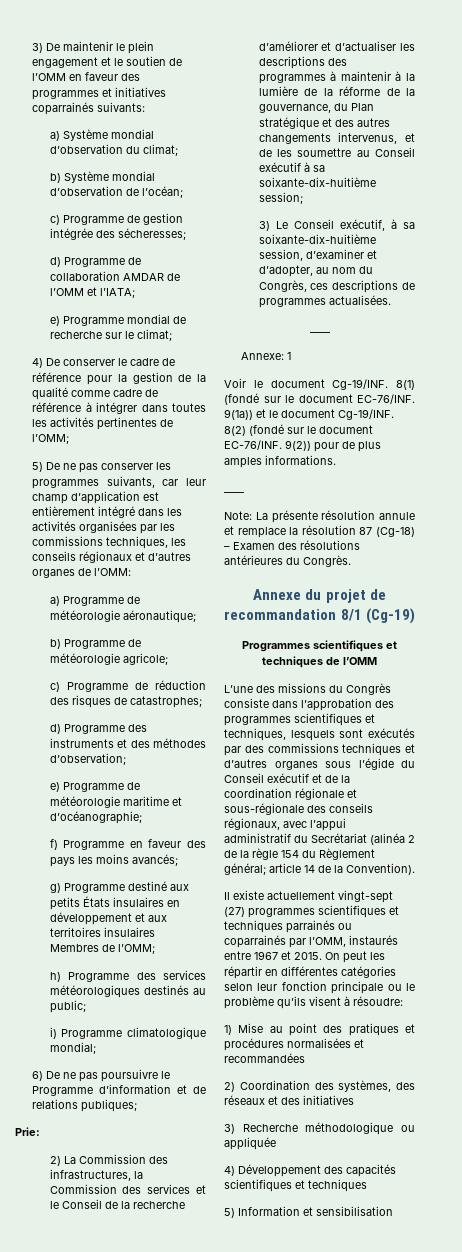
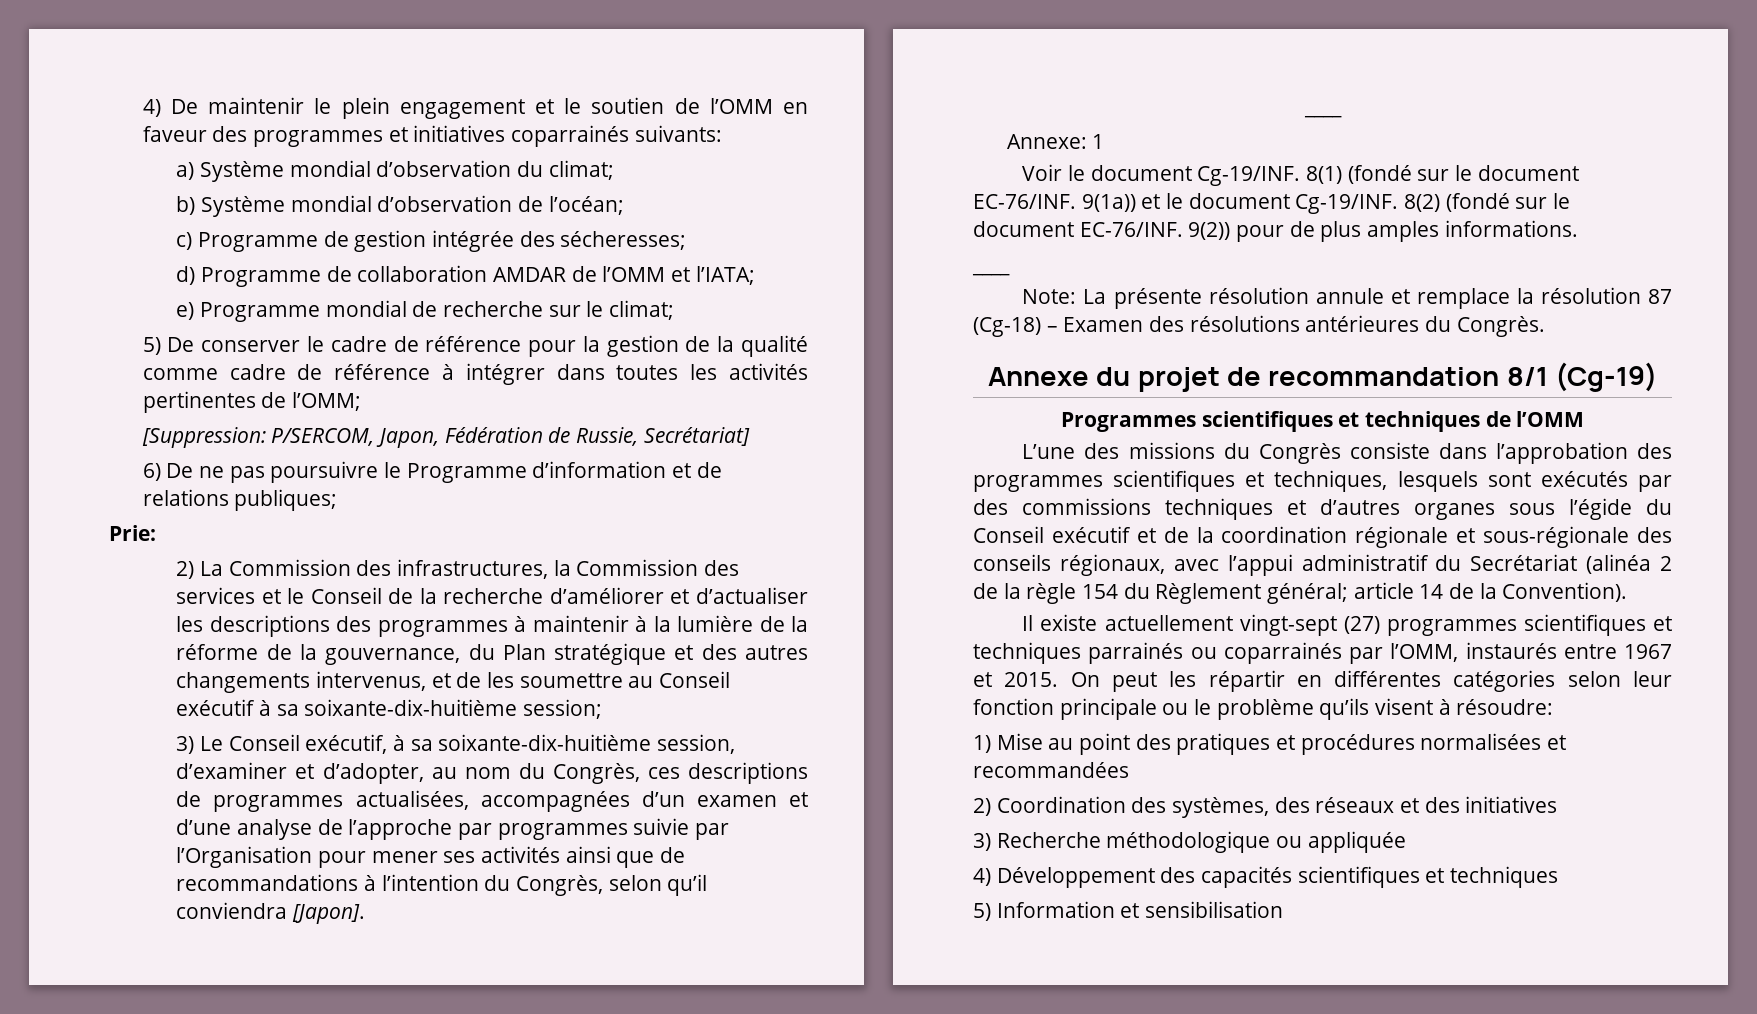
- 3) De maintenir le plein engagement et le soutien de l’OMM en faveur des programmes et initiatives coparrainés suivants:
+ 4) De maintenir le plein engagement et le soutien de l’OMM en faveur des programmes et initiatives coparrainés suivants:
- 4) De conserver le cadre de référence pour la gestion de la qualité comme cadre de référence à intégrer dans toutes les activités pertinentes de l’OMM;
+ 5) De conserver le cadre de référence pour la gestion de la qualité comme cadre de référence à intégrer dans toutes les activités pertinentes de l’OMM;
- 5) De ne pas conserver les programmes suivants, car leur champ d’application est entièrement intégré dans les activités organisées par les commissions techniques, les conseils régionaux et d’autres organes de l’OMM:
- a) Programme de météorologie aéronautique;
- b) Programme de météorologie agricole;
- c) Programme de réduction des risques de catastrophes;
- d) Programme des instruments et des méthodes d’observation;
- e) Programme de météorologie maritime et d’océanographie;
- f) Programme en faveur des pays les moins avancés;
- g) Programme destiné aux petits États insulaires en développement et aux territoires insulaires Membres de l’OMM;
- h) Programme des services météorologiques destinés au public;
- i) Programme climatologique mondial;
+ [Suppression: P/SERCOM, Japon, Fédération de Russie, Secrétariat]
- 3) Le Conseil exécutif, à sa soixante-dix-huitième session, d’examiner et d’adopter, au nom du Congrès, ces descriptions de programmes actualisées.
+ 3) Le Conseil exécutif, à sa soixante-dix-huitième session, d’examiner et d’adopter, au nom du Congrès, ces descriptions de programmes actualisées, accompagnées d’un examen et d’une analyse de l’approche par programmes suivie par l’Organisation pour mener ses activités ainsi que de recommandations à l’intention du Congrès, selon qu’il conviendra [Japon].

